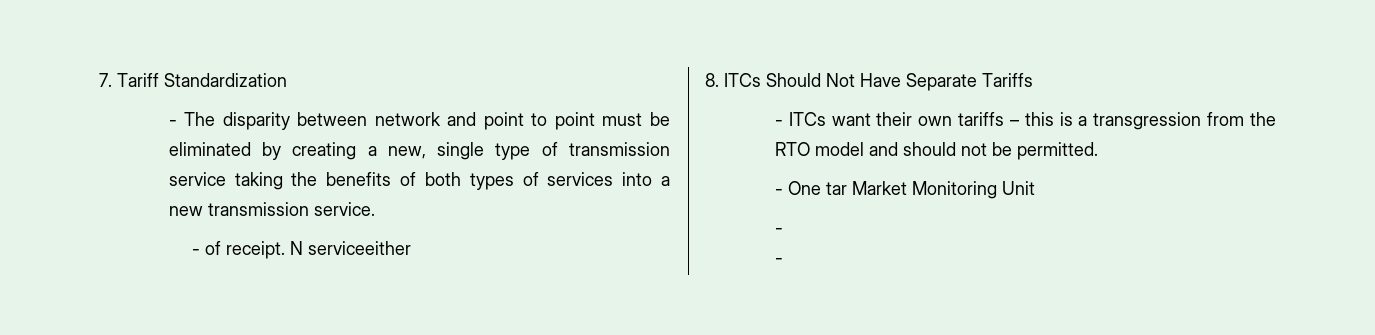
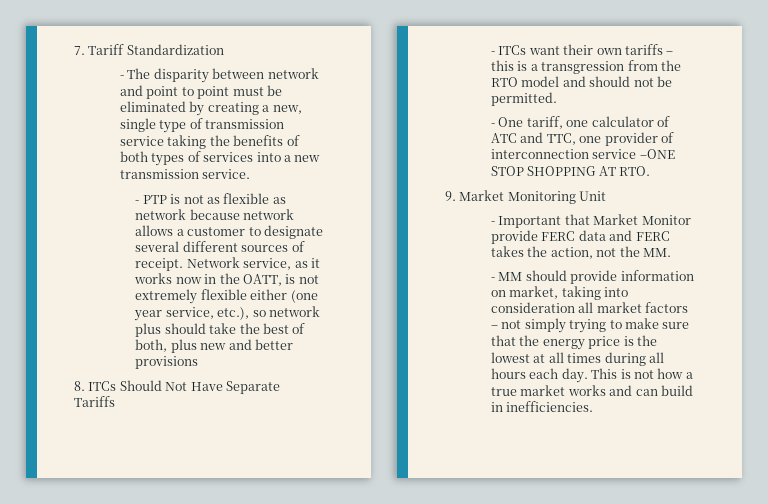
- - of receipt. N serviceeither
+ - PTP is not as flexible as network because network allows a customer to designate several different sources of receipt. Network service, as it works now in the OATT, is not extremely flexible either (one year service, etc.), so network plus should take the best of both, plus new and better provisions
- - One tar Market Monitoring Unit
- -
- -
+ - One tariff, one calculator of ATC and TTC, one provider of interconnection service –ONE STOP SHOPPING AT RTO.
+ 9. Market Monitoring Unit
+ - Important that Market Monitor provide FERC data and FERC takes the action, not the MM.
+ - MM should provide information on market, taking into consideration all market factors – not simply trying to make sure that the energy price is the lowest at all times during all hours each day. This is not how a true market works and can build in inefficiencies.

